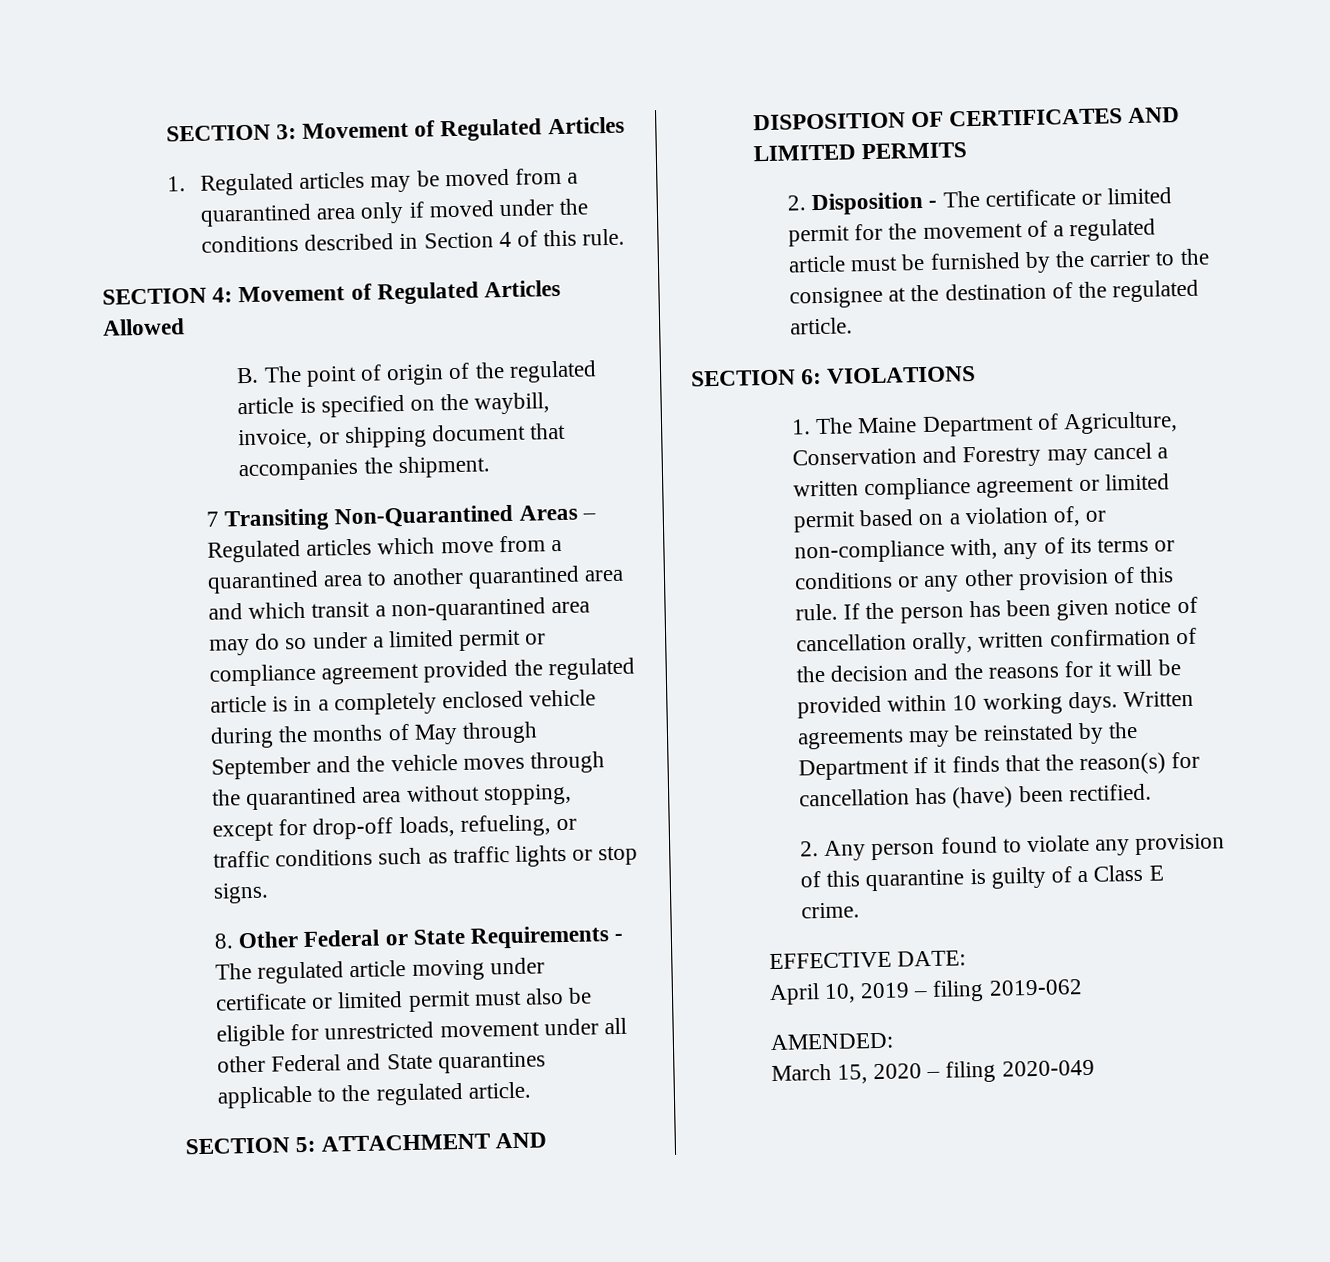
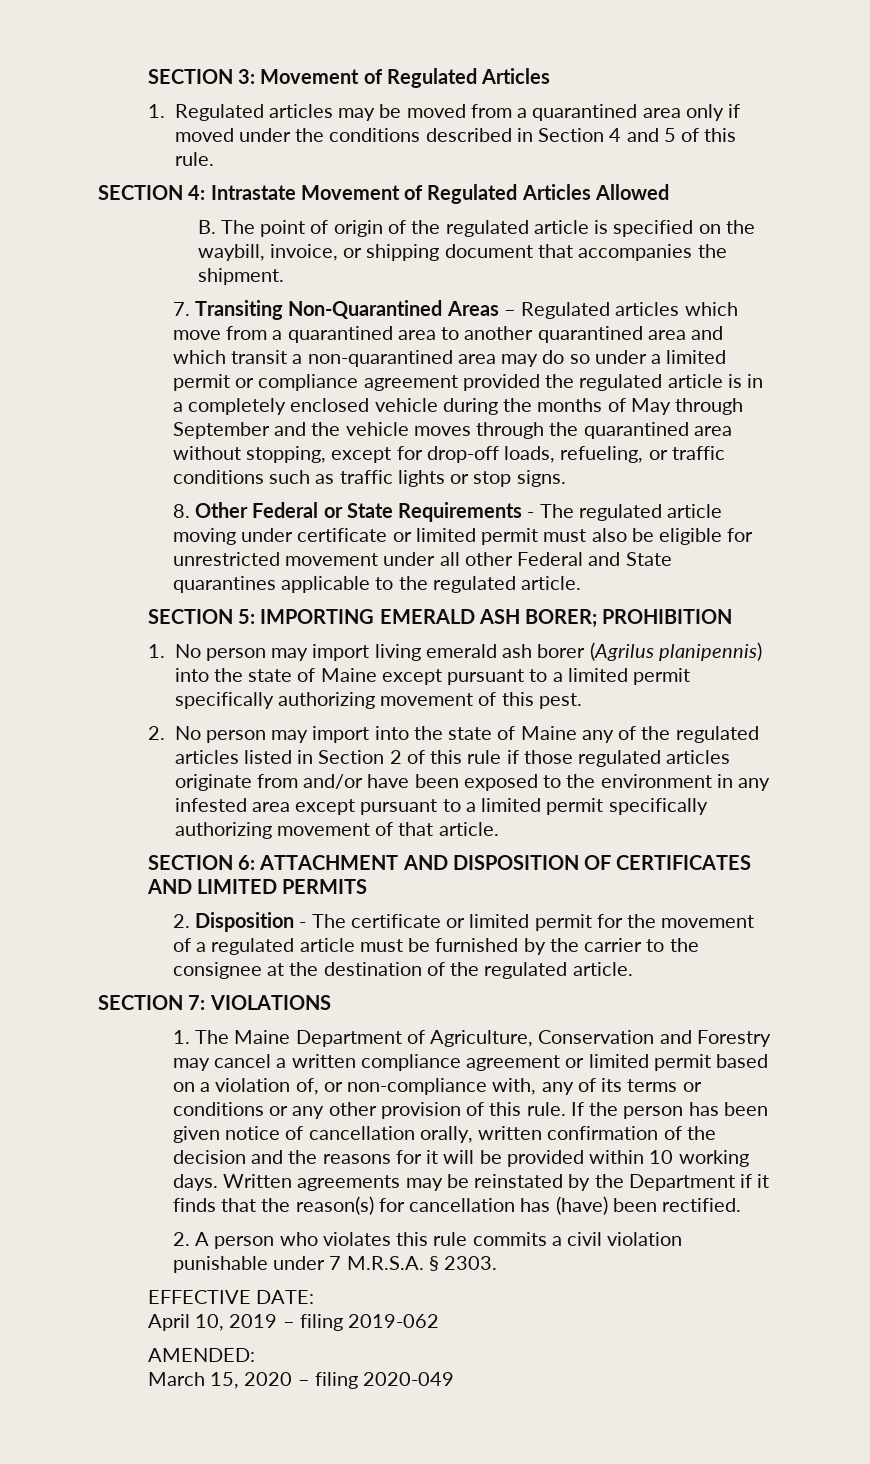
- 1. Regulated articles may be moved from a quarantined area only if moved under the conditions described in Section 4 of this rule.
+ 1. Regulated articles may be moved from a quarantined area only if moved under the conditions described in Section 4 and 5 of this rule.
- SECTION 4: Movement of Regulated Articles Allowed
+ SECTION 4: Intrastate Movement of Regulated Articles Allowed
- 7 Transiting Non-Quarantined Areas – Regulated articles which move from a quarantined area to another quarantined area and which transit a non-quarantined area may do so under a limited permit or compliance agreement provided the regulated article is in a completely enclosed vehicle during the months of May through September and the vehicle moves through the quarantined area without stopping, except for drop-off loads, refueling, or traffic conditions such as traffic lights or stop signs.
+ 7. Transiting Non-Quarantined Areas – Regulated articles which move from a quarantined area to another quarantined area and which transit a non-quarantined area may do so under a limited permit or compliance agreement provided the regulated article is in a completely enclosed vehicle during the months of May through September and the vehicle moves through the quarantined area without stopping, except for drop-off loads, refueling, or traffic conditions such as traffic lights or stop signs.
- SECTION 5: ATTACHMENT AND DISPOSITION OF CERTIFICATES AND LIMITED PERMITS
+ SECTION 5: IMPORTING EMERALD ASH BORER; PROHIBITION
+ 1. No person may import living emerald ash borer (Agrilus planipennis) into the state of Maine except pursuant to a limited permit specifically authorizing movement of this pest.
+ 2. No person may import into the state of Maine any of the regulated articles listed in Section 2 of this rule if those regulated articles originate from and/or have been exposed to the environment in any infested area except pursuant to a limited permit specifically authorizing movement of that article.
+ SECTION 6: ATTACHMENT AND DISPOSITION OF CERTIFICATES AND LIMITED PERMITS
- SECTION 6: VIOLATIONS
+ SECTION 7: VIOLATIONS
- 2. Any person found to violate any provision of this quarantine is guilty of a Class E crime.
+ 2. A person who violates this rule commits a civil violation punishable under 7 M.R.S.A. § 2303.

